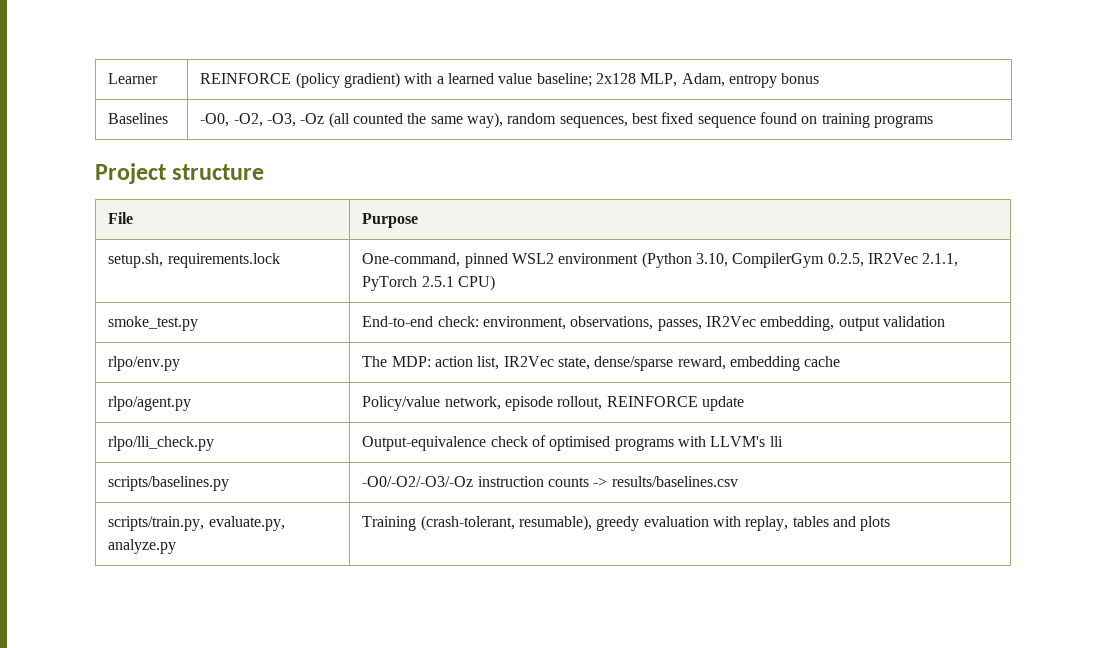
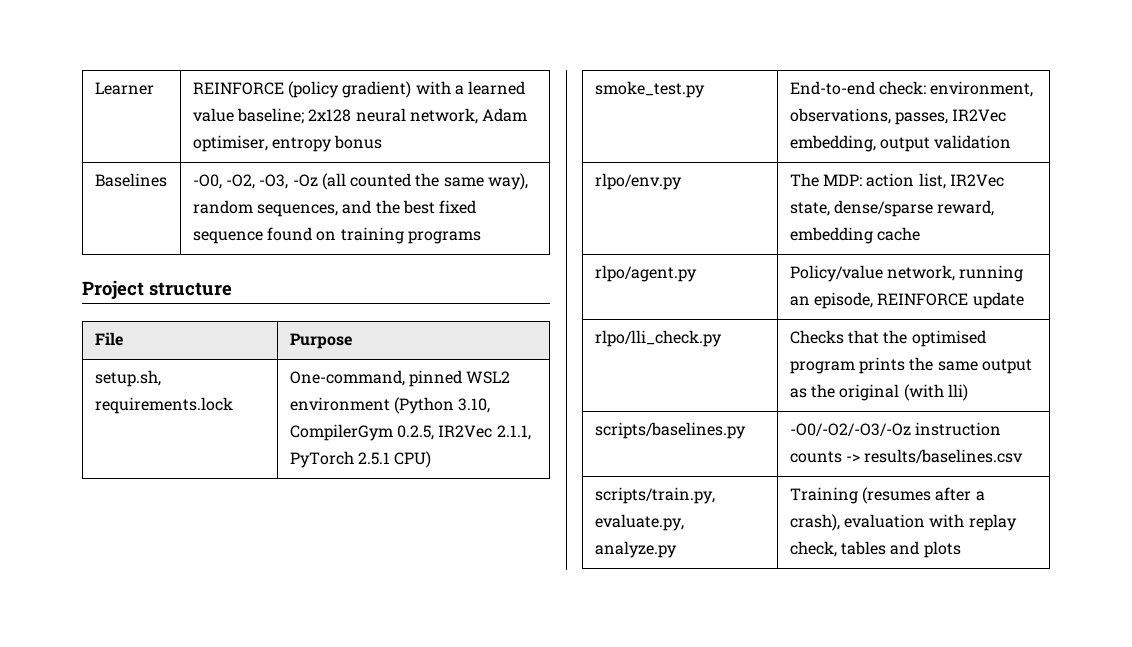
- Learner | REINFORCE (policy gradient) with a learned value baseline; 2x128 MLP, Adam, entropy bonus
+ Learner | REINFORCE (policy gradient) with a learned value baseline; 2x128 neural network, Adam optimiser, entropy bonus
- Baselines | -O0, -O2, -O3, -Oz (all counted the same way), random sequences, best fixed sequence found on training programs
+ Baselines | -O0, -O2, -O3, -Oz (all counted the same way), random sequences, and the best fixed sequence found on training programs
- rlpo/agent.py | Policy/value network, episode rollout, REINFORCE update
+ rlpo/agent.py | Policy/value network, running an episode, REINFORCE update
- rlpo/lli_check.py | Output-equivalence check of optimised programs with LLVM's lli
+ rlpo/lli_check.py | Checks that the optimised program prints the same output as the original (with lli)
- scripts/train.py, evaluate.py, analyze.py | Training (crash-tolerant, resumable), greedy evaluation with replay, tables and plots
+ scripts/train.py, evaluate.py, analyze.py | Training (resumes after a crash), evaluation with replay check, tables and plots

